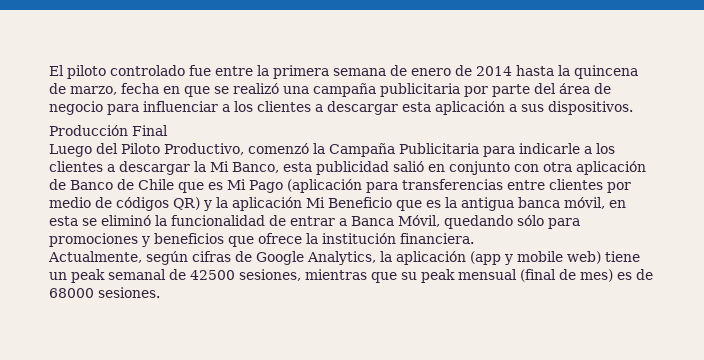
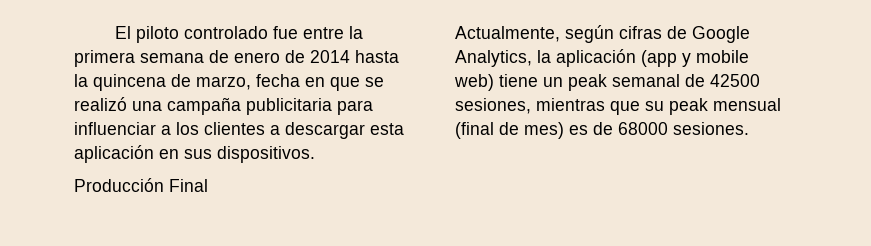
- El piloto controlado fue entre la primera semana de enero de 2014 hasta la quincena de marzo, fecha en que se realizó una campaña publicitaria por parte del área de negocio para influenciar a los clientes a descargar esta aplicación a sus dispositivos.
+ El piloto controlado fue entre la primera semana de enero de 2014 hasta la quincena de marzo, fecha en que se realizó una campaña publicitaria para influenciar a los clientes a descargar esta aplicación en sus dispositivos.
- Luego del Piloto Productivo, comenzó la Campaña Publicitaria para indicarle a los clientes a descargar la Mi Banco, esta publicidad salió en conjunto con otra aplicación de Banco de Chile que es Mi Pago (aplicación para transferencias entre clientes por medio de códigos QR) y la aplicación Mi Beneficio que es la antigua banca móvil, en esta se eliminó la funcionalidad de entrar a Banca Móvil, quedando sólo para promociones y beneficios que ofrece la institución financiera.

